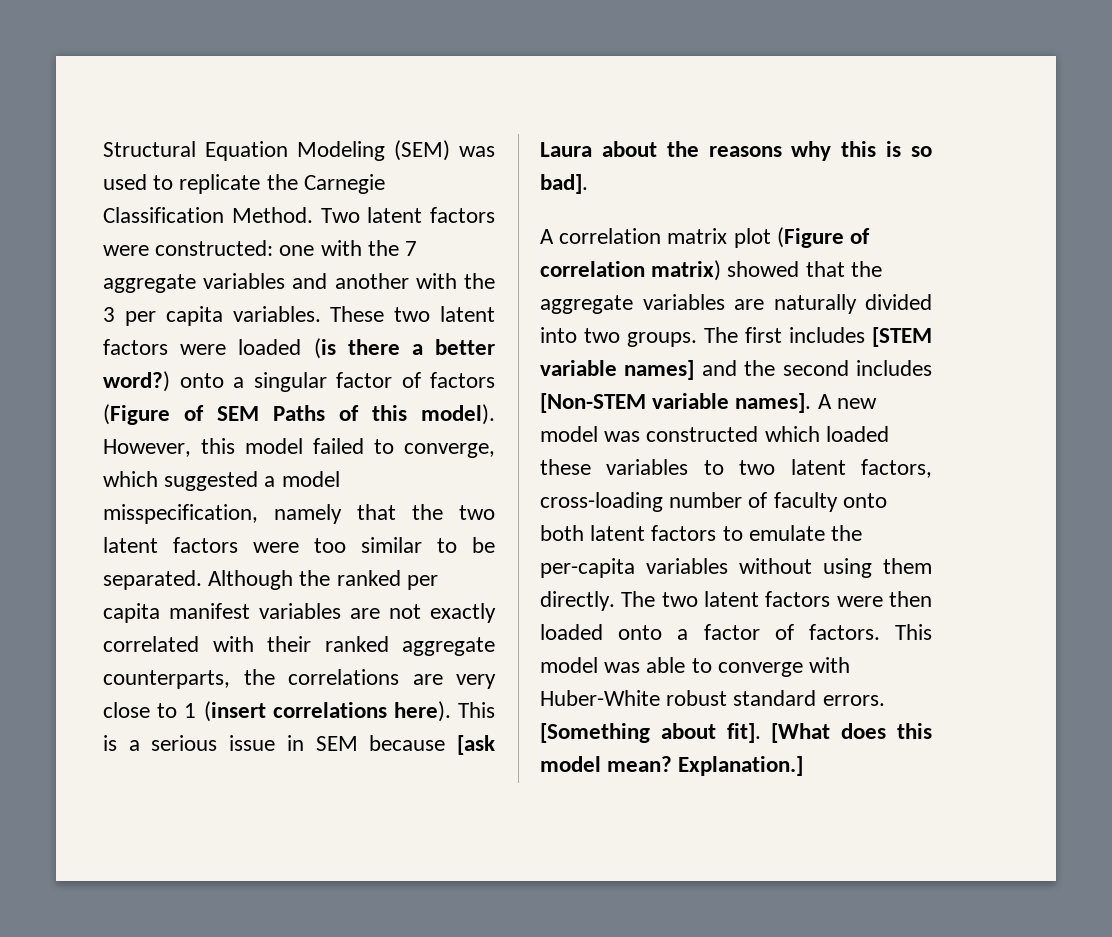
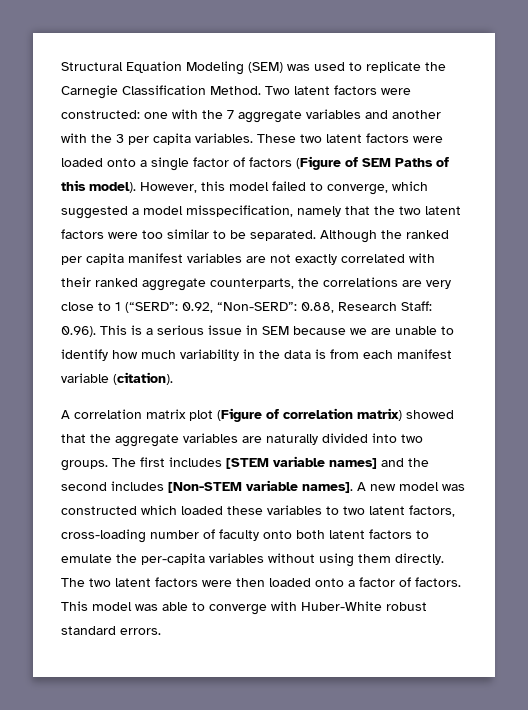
- These two latent factors were loaded (is there a better word?) onto a singular factor of factors (Figure of SEM Paths of this model).
+ These two latent factors were loaded onto a single factor of factors (Figure of SEM Paths of this model).
- Although the ranked per capita manifest variables are not exactly correlated with their ranked aggregate counterparts, the correlations are very close to 1 (insert correlations here). This is a serious issue in SEM because [ask Laura about the reasons why this is so bad].
+ Although the ranked per capita manifest variables are not exactly correlated with their ranked aggregate counterparts, the correlations are very close to 1 (“SERD”: 0.92, “Non-SERD”: 0.88, Research Staff: 0.96). This is a serious issue in SEM because we are unable to identify how much variability in the data is from each manifest variable (citation).
- [Something about fit]. [What does this model mean? Explanation.]

